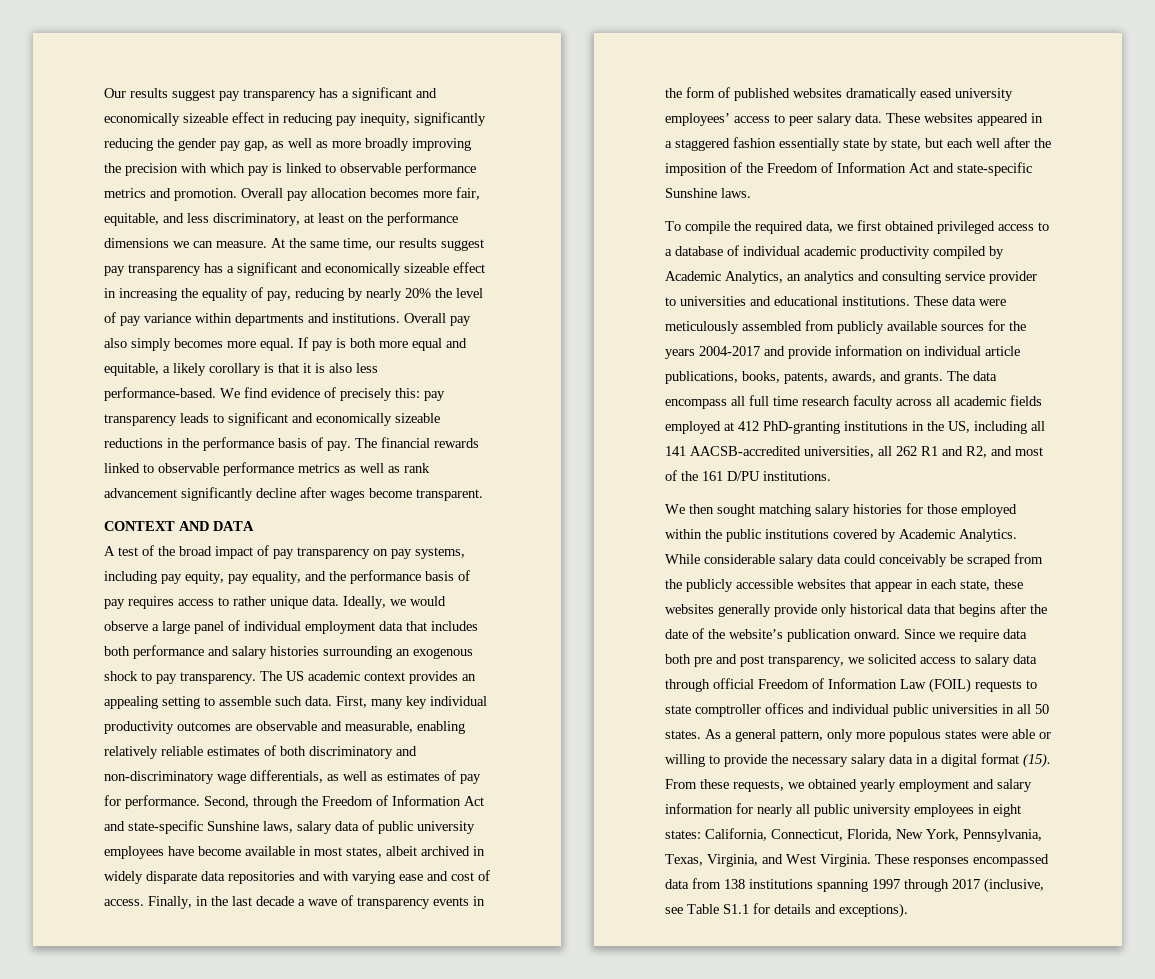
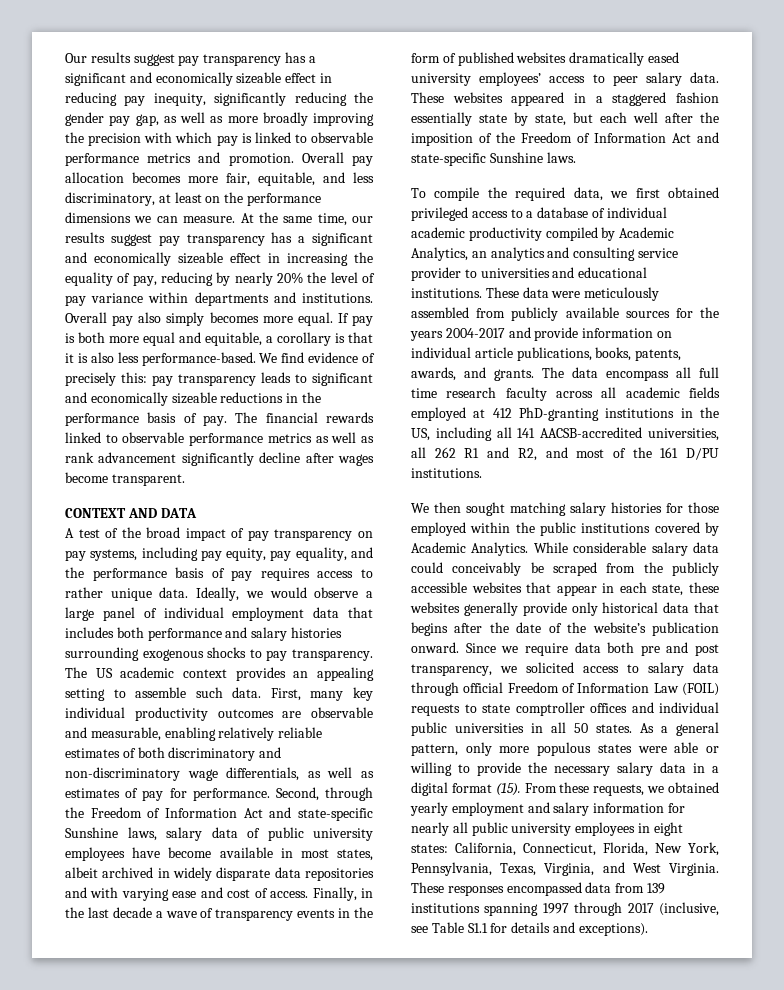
- If pay is both more equal and equitable, a likely corollary is that it is also less performance-based.
+ If pay is both more equal and equitable, a corollary is that it is also less performance-based.
- Ideally, we would observe a large panel of individual employment data that includes both performance and salary histories surrounding an exogenous shock to pay transparency.
+ Ideally, we would observe a large panel of individual employment data that includes both performance and salary histories surrounding exogenous shocks to pay transparency.
- These responses encompassed data from 138 institutions spanning 1997 through 2017 (inclusive, see Table S1.1 for details and exceptions).
+ These responses encompassed data from 139 institutions spanning 1997 through 2017 (inclusive, see Table S1.1 for details and exceptions).

